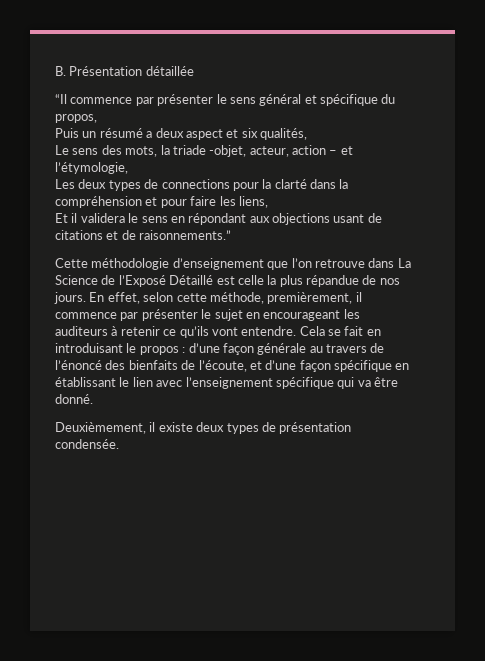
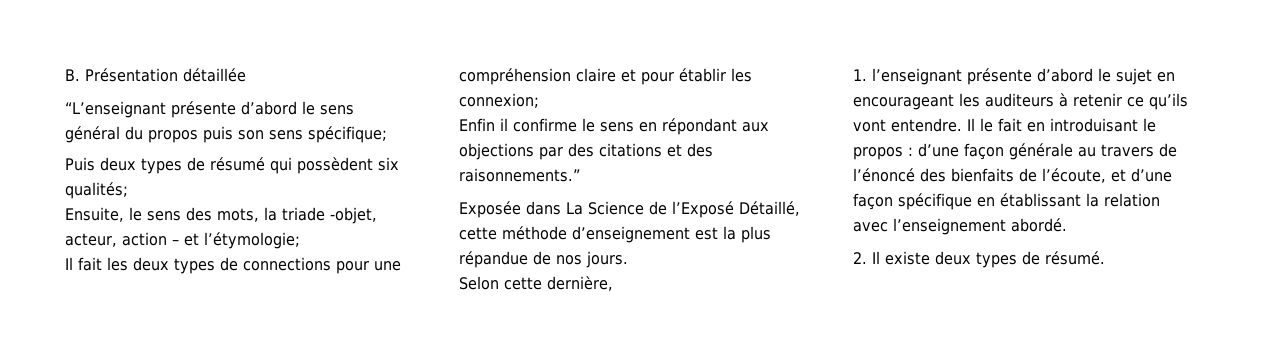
- “Il commence par présenter le sens général et spécifique du propos,
- Puis un résumé a deux aspect et six qualités,
- Le sens des mots, la triade -objet, acteur, action – et l’étymologie,
- Les deux types de connections pour la clarté dans la compréhension et pour faire les liens,
- Et il validera le sens en répondant aux objections usant de citations et de raisonnements.”
+ “L’enseignant présente d’abord le sens général du propos puis son sens spécifique;
+ Puis deux types de résumé qui possèdent six qualités;
+ Ensuite, le sens des mots, la triade -objet, acteur, action – et l’étymologie;
+ Il fait les deux types de connections pour une compréhension claire et pour établir les connexion;
+ Enfin il confirme le sens en répondant aux objections par des citations et des raisonnements.”
- Cette méthodologie d’enseignement que l’on retrouve dans La Science de l’Exposé Détaillé est celle la plus répandue de nos jours. En effet, selon cette méthode, premièrement, il commence par présenter le sujet en encourageant les auditeurs à retenir ce qu’ils vont entendre.
+ Exposée dans La Science de l’Exposé Détaillé, cette méthode d’enseignement est la plus répandue de nos jours.
+ Selon cette dernière,
+ 1. l’enseignant présente d’abord le sujet en encourageant les auditeurs à retenir ce qu’ils vont entendre.
- Cela se fait en introduisant le propos : d’une façon générale au travers de l’énoncé des bienfaits de l’écoute, et d’une façon spécifique en établissant le lien avec l’enseignement spécifique qui va être donné.
- Deuxièmement, il existe deux types de présentation condensée.
+ Il le fait en introduisant le propos : d’une façon générale au travers de l’énoncé des bienfaits de l’écoute, et d’une façon spécifique en établissant la relation avec l’enseignement abordé.
+ 2. Il existe deux types de résumé.

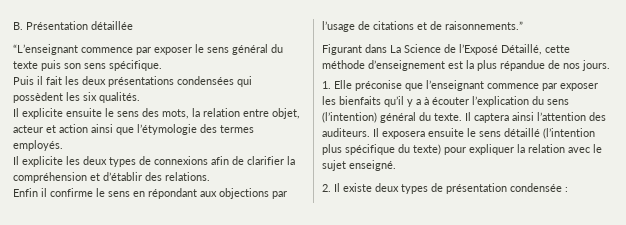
- “L’enseignant présente d’abord le sens général du propos puis son sens spécifique;
+ “L’enseignant commence par exposer le sens général du texte puis son sens spécifique.
- Puis deux types de résumé qui possèdent six qualités;
- Ensuite, le sens des mots, la triade -objet, acteur, action – et l’étymologie;
- Il fait les deux types de connections pour une compréhension claire et pour établir les connexion;
+ Puis il fait les deux présentations condensées qui possèdent les six qualités.
+ Il explicite ensuite le sens des mots, la relation entre objet, acteur et action ainsi que l’étymologie des termes employés.
+ Il explicite les deux types de connexions afin de clarifier la compréhension et d’établir des relations.
- Enfin il confirme le sens en répondant aux objections par des citations et des raisonnements.”
+ Enfin il confirme le sens en répondant aux objections par l’usage de citations et de raisonnements.”
- Exposée dans La Science de l’Exposé Détaillé, cette méthode d’enseignement est la plus répandue de nos jours.
+ Figurant dans La Science de l’Exposé Détaillé, cette méthode d’enseignement est la plus répandue de nos jours.
- Selon cette dernière,
- 1. l’enseignant présente d’abord le sujet en encourageant les auditeurs à retenir ce qu’ils vont entendre. Il le fait en introduisant le propos : d’une façon générale au travers de l’énoncé des bienfaits de l’écoute, et d’une façon spécifique en établissant la relation avec l’enseignement abordé.
+ 1. Elle préconise que l’enseignant commence par exposer les bienfaits qu’il y a à écouter l’explication du sens (l’intention) général du texte. Il captera ainsi l’attention des auditeurs. Il exposera ensuite le sens détaillé (l’intention plus spécifique du texte) pour expliquer la relation avec le sujet enseigné.
- 2. Il existe deux types de résumé.
+ 2. Il existe deux types de présentation condensée :

